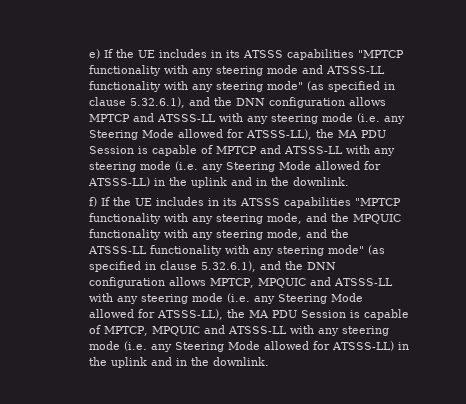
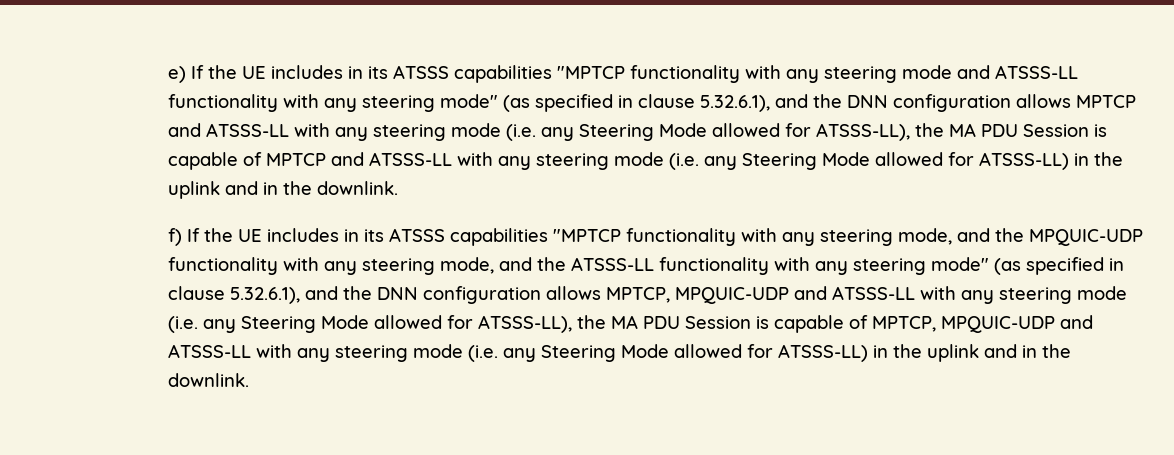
- f) If the UE includes in its ATSSS capabilities "MPTCP functionality with any steering mode, and the MPQUIC functionality with any steering mode, and the ATSSS-LL functionality with any steering mode" (as specified in clause 5.32.6.1), and the DNN configuration allows MPTCP, MPQUIC and ATSSS-LL with any steering mode (i.e. any Steering Mode allowed for ATSSS-LL), the MA PDU Session is capable of MPTCP, MPQUIC and ATSSS-LL with any steering mode (i.e. any Steering Mode allowed for ATSSS-LL) in the uplink and in the downlink.
+ f) If the UE includes in its ATSSS capabilities "MPTCP functionality with any steering mode, and the MPQUIC-UDP functionality with any steering mode, and the ATSSS-LL functionality with any steering mode" (as specified in clause 5.32.6.1), and the DNN configuration allows MPTCP, MPQUIC-UDP and ATSSS-LL with any steering mode (i.e. any Steering Mode allowed for ATSSS-LL), the MA PDU Session is capable of MPTCP, MPQUIC-UDP and ATSSS-LL with any steering mode (i.e. any Steering Mode allowed for ATSSS-LL) in the uplink and in the downlink.

